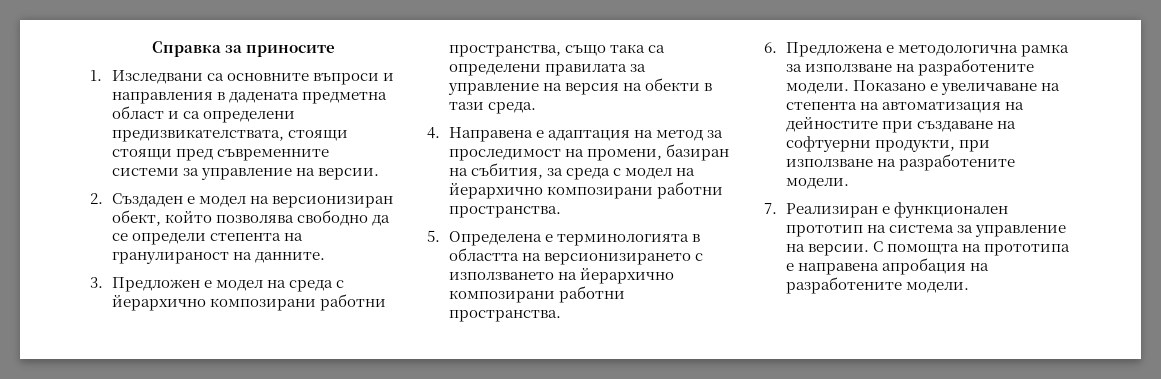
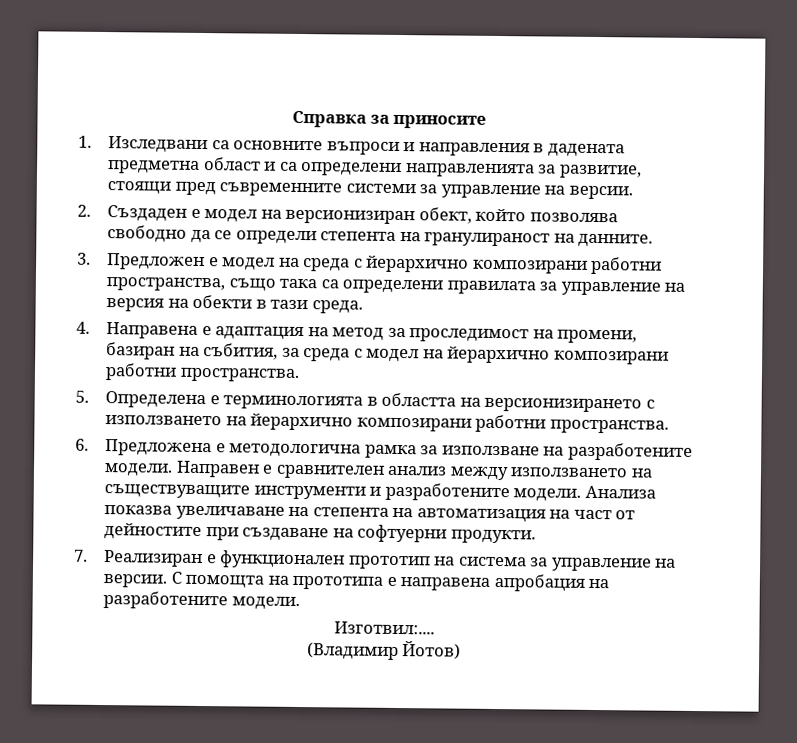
- 1. Изследвани са основните въпроси и направления в дадената предметна област и са определени предизвикателствата, стоящи стоящи пред съвременните системи за управление на версии.
+ 1. Изследвани са основните въпроси и направления в дадената предметна област и са определени направленията за развитие, стоящи пред съвременните системи за управление на версии.
- Показано е увеличаване на степента на автоматизация на дейностите при създаване на софтуерни продукти, при използване на разработените модели.
+ Направен е сравнителен анализ между използването на съществуващите инструменти и разработените модели. Анализа показва увеличаване на степента на автоматизация на част от дейностите при създаване на софтуерни продукти.
+ Изготвил:....
+ (Владимир Йотов)

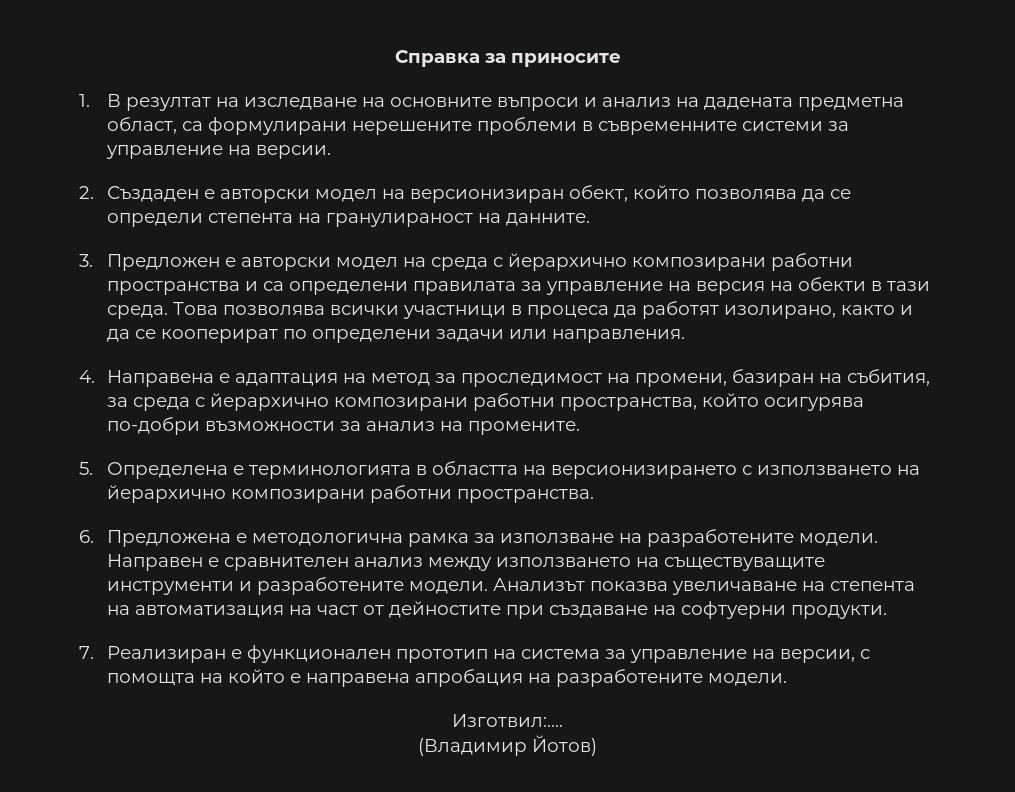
- 1. Изследвани са основните въпроси и направления в дадената предметна област и са определени направленията за развитие, стоящи пред съвременните системи за управление на версии.
+ 1. В резултат на изследване на основните въпроси и анализ на дадената предметна област, са формулирани нерешените проблеми в съвременните системи за управление на версии.
- 2. Създаден е модел на версионизиран обект, който позволява свободно да се определи степента на гранулираност на данните.
+ 2. Създаден е авторски модел на версионизиран обект, който позволява да се определи степента на гранулираност на данните.
- 3. Предложен е модел на среда с йерархично композирани работни пространства, също така са определени правилата за управление на версия на обекти в тази среда.
+ 3. Предложен е авторски модел на среда с йерархично композирани работни пространства и са определени правилата за управление на версия на обекти в тази среда. Това позволява всички участници в процеса да работят изолирано, както и да се кооперират по определени задачи или направления.
- 4. Направена е адаптация на метод за проследимост на промени, базиран на събития, за среда с модел на йерархично композирани работни пространства.
+ 4. Направена е адаптация на метод за проследимост на промени, базиран на събития, за среда с йерархично композирани работни пространства, който осигурява по-добри възможности за анализ на промените.
- Анализа показва увеличаване на степента на автоматизация на част от дейностите при създаване на софтуерни продукти.
+ Анализът показва увеличаване на степента на автоматизация на част от дейностите при създаване на софтуерни продукти.
- 7. Реализиран е функционален прототип на система за управление на версии. С помощта на прототипа е направена апробация на разработените модели.
+ 7. Реализиран е функционален прототип на система за управление на версии, с помощта на който е направена апробация на разработените модели.

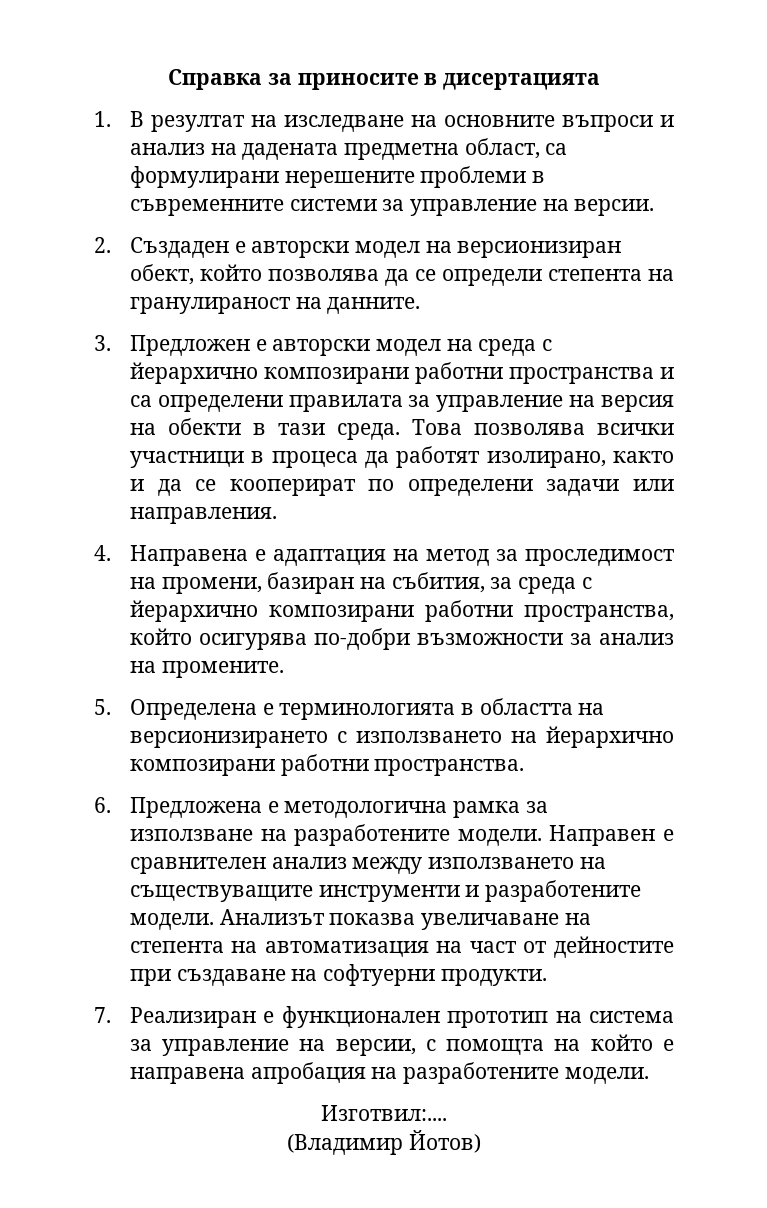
- Справка за приносите
+ Справка за приносите в дисертацията

